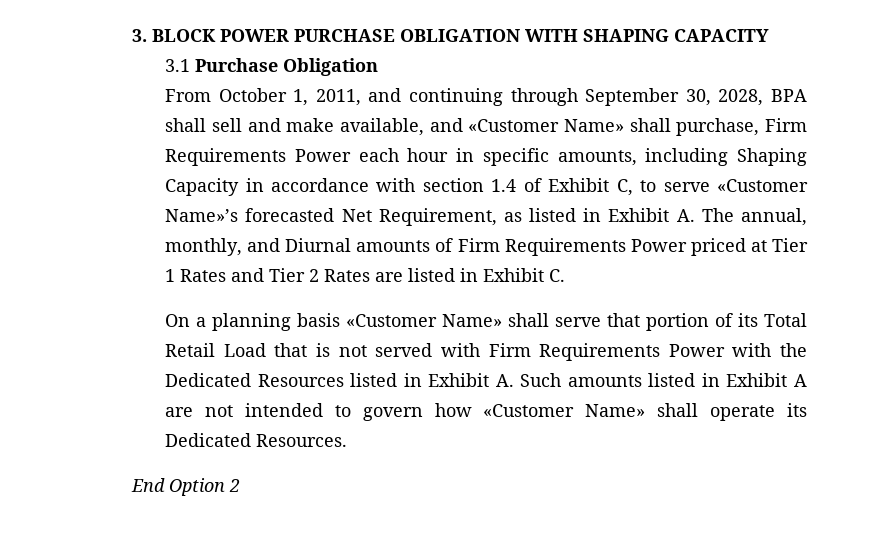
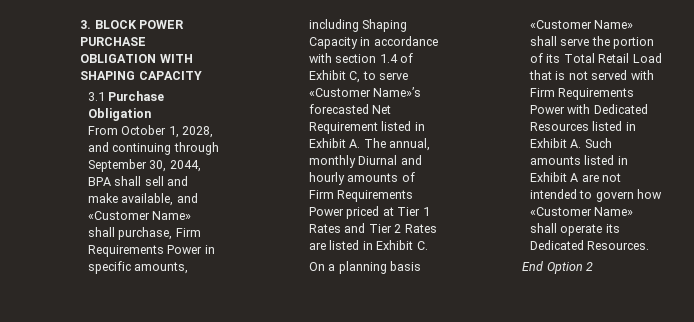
- From October 1, 2011, and continuing through September 30, 2028, BPA shall sell and make available, and «Customer Name» shall purchase, Firm Requirements Power each hour in specific amounts, including Shaping Capacity in accordance with section 1.4 of Exhibit C, to serve «Customer Name»’s forecasted Net Requirement, as listed in Exhibit A. The annual, monthly, and Diurnal amounts of Firm Requirements Power priced at Tier 1 Rates and Tier 2 Rates are listed in Exhibit C.
+ From October 1, 2028, and continuing through September 30, 2044, BPA shall sell and make available, and «Customer Name» shall purchase, Firm Requirements Power in specific amounts, including Shaping Capacity in accordance with section 1.4 of Exhibit C, to serve «Customer Name»’s forecasted Net Requirement listed in Exhibit A. The annual, monthly Diurnal and hourly amounts of Firm Requirements Power priced at Tier 1 Rates and Tier 2 Rates are listed in Exhibit C.
- On a planning basis «Customer Name» shall serve that portion of its Total Retail Load that is not served with Firm Requirements Power with the Dedicated Resources listed in Exhibit A. Such amounts listed in Exhibit A are not intended to govern how «Customer Name» shall operate its Dedicated Resources.
+ On a planning basis «Customer Name» shall serve the portion of its Total Retail Load that is not served with Firm Requirements Power with Dedicated Resources listed in Exhibit A. Such amounts listed in Exhibit A are not intended to govern how «Customer Name» shall operate its Dedicated Resources.

